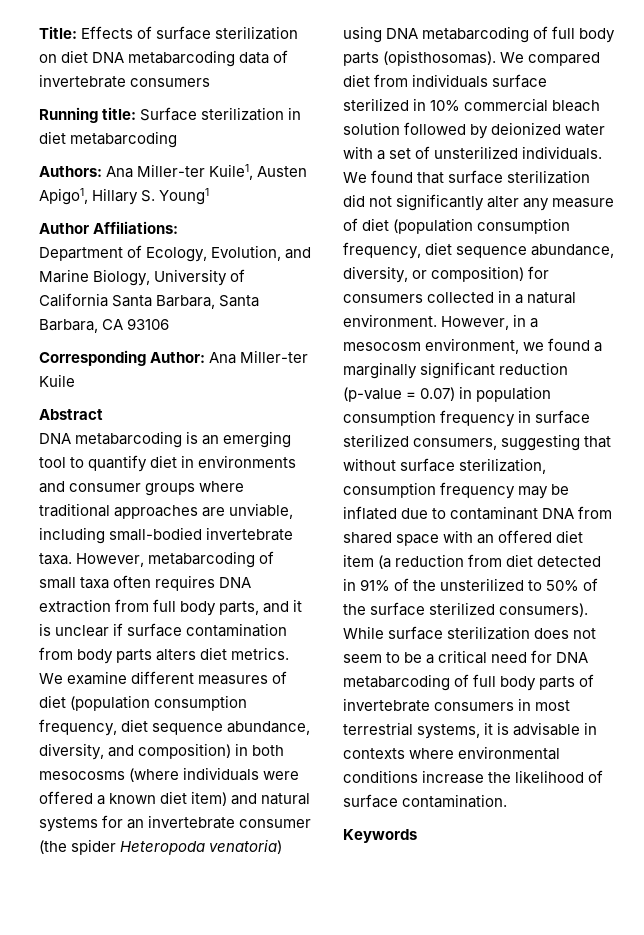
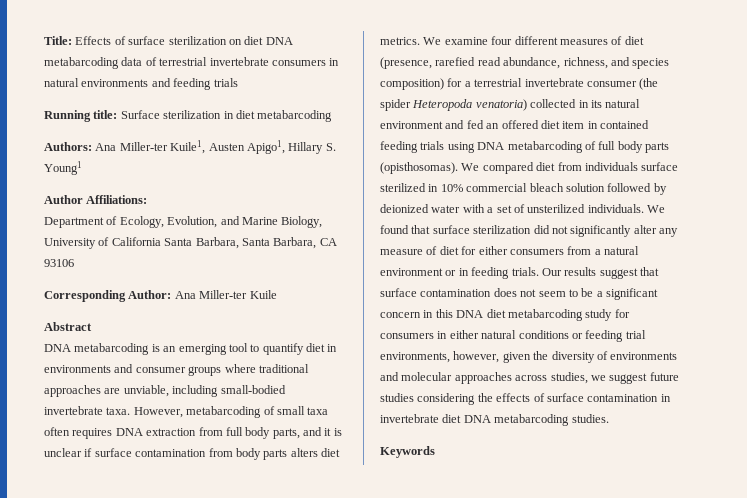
- Title: Effects of surface sterilization on diet DNA metabarcoding data of invertebrate consumers
+ Title: Effects of surface sterilization on diet DNA metabarcoding data of terrestrial invertebrate consumers in natural environments and feeding trials
- We examine different measures of diet (population consumption frequency, diet sequence abundance, diversity, and composition) in both mesocosms (where individuals were offered a known diet item) and natural systems for an invertebrate consumer (the spider Heteropoda venatoria) using DNA metabarcoding of full body parts (opisthosomas).
+ We examine four different measures of diet (presence, rarefied read abundance, richness, and species composition) for a terrestrial invertebrate consumer (the spider Heteropoda venatoria) collected in its natural environment and fed an offered diet item in contained feeding trials using DNA metabarcoding of full body parts (opisthosomas).
- We found that surface sterilization did not significantly alter any measure of diet (population consumption frequency, diet sequence abundance, diversity, or composition) for consumers collected in a natural environment. However, in a mesocosm environment, we found a marginally significant reduction (p-value = 0.07) in population consumption frequency in surface sterilized consumers, suggesting that without surface sterilization, consumption frequency may be inflated due to contaminant DNA from shared space with an offered diet item (a reduction from diet detected in 91% of the unsterilized to 50% of the surface sterilized consumers). While surface sterilization does not seem to be a critical need for DNA metabarcoding of full body parts of invertebrate consumers in most terrestrial systems, it is advisable in contexts where environmental conditions increase the likelihood of surface contamination.
+ We found that surface sterilization did not significantly alter any measure of diet for either consumers from a natural environment or in feeding trials. Our results suggest that surface contamination does not seem to be a significant concern in this DNA diet metabarcoding study for consumers in either natural conditions or feeding trial environments, however, given the diversity of environments and molecular approaches across studies, we suggest future studies considering the effects of surface contamination in invertebrate diet DNA metabarcoding studies.

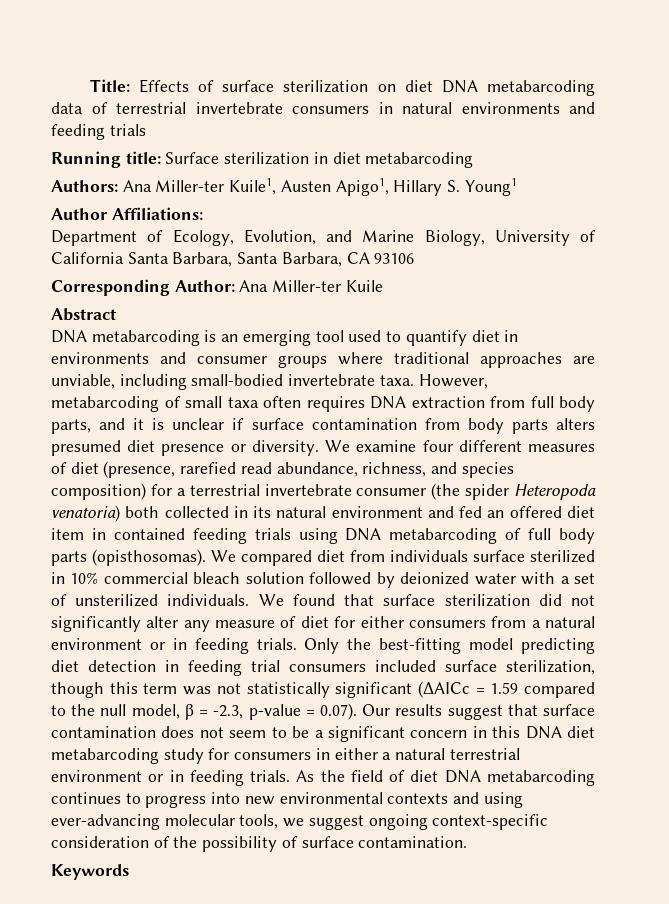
- DNA metabarcoding is an emerging tool to quantify diet in environments and consumer groups where traditional approaches are unviable, including small-bodied invertebrate taxa.
+ DNA metabarcoding is an emerging tool used to quantify diet in environments and consumer groups where traditional approaches are unviable, including small-bodied invertebrate taxa.
- However, metabarcoding of small taxa often requires DNA extraction from full body parts, and it is unclear if surface contamination from body parts alters diet metrics.
+ However, metabarcoding of small taxa often requires DNA extraction from full body parts, and it is unclear if surface contamination from body parts alters presumed diet presence or diversity.
- We examine four different measures of diet (presence, rarefied read abundance, richness, and species composition) for a terrestrial invertebrate consumer (the spider Heteropoda venatoria) collected in its natural environment and fed an offered diet item in contained feeding trials using DNA metabarcoding of full body parts (opisthosomas).
+ We examine four different measures of diet (presence, rarefied read abundance, richness, and species composition) for a terrestrial invertebrate consumer (the spider Heteropoda venatoria) both collected in its natural environment and fed an offered diet item in contained feeding trials using DNA metabarcoding of full body parts (opisthosomas).
- Our results suggest that surface contamination does not seem to be a significant concern in this DNA diet metabarcoding study for consumers in either natural conditions or feeding trial environments, however, given the diversity of environments and molecular approaches across studies, we suggest future studies considering the effects of surface contamination in invertebrate diet DNA metabarcoding studies.
+ Only the best-fitting model predicting diet detection in feeding trial consumers included surface sterilization, though this term was not statistically significant (ΔAICc = 1.59 compared to the null model, β = -2.3, p-value = 0.07). Our results suggest that surface contamination does not seem to be a significant concern in this DNA diet metabarcoding study for consumers in either a natural terrestrial environment or in feeding trials. As the field of diet DNA metabarcoding continues to progress into new environmental contexts and using ever-advancing molecular tools, we suggest ongoing context-specific consideration of the possibility of surface contamination.

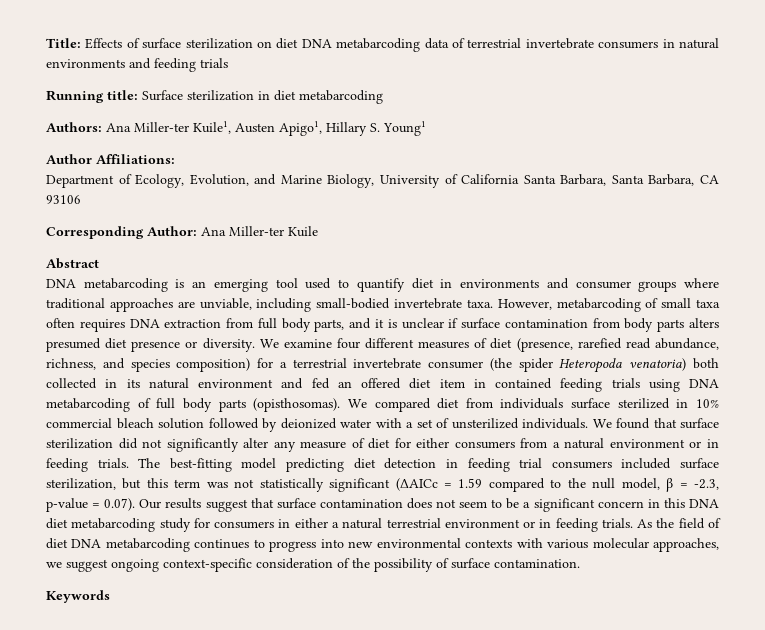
- Only the best-fitting model predicting diet detection in feeding trial consumers included surface sterilization, though this term was not statistically significant (ΔAICc = 1.59 compared to the null model, β = -2.3, p-value = 0.07). Our results suggest that surface contamination does not seem to be a significant concern in this DNA diet metabarcoding study for consumers in either a natural terrestrial environment or in feeding trials.
+ The best-fitting model predicting diet detection in feeding trial consumers included surface sterilization, but this term was not statistically significant (ΔAICc = 1.59 compared to the null model, β = -2.3, p-value = 0.07). Our results suggest that surface contamination does not seem to be a significant concern in this DNA diet metabarcoding study for consumers in either a natural terrestrial environment or in feeding trials.
- As the field of diet DNA metabarcoding continues to progress into new environmental contexts and using ever-advancing molecular tools, we suggest ongoing context-specific consideration of the possibility of surface contamination.
+ As the field of diet DNA metabarcoding continues to progress into new environmental contexts with various molecular approaches, we suggest ongoing context-specific consideration of the possibility of surface contamination.

